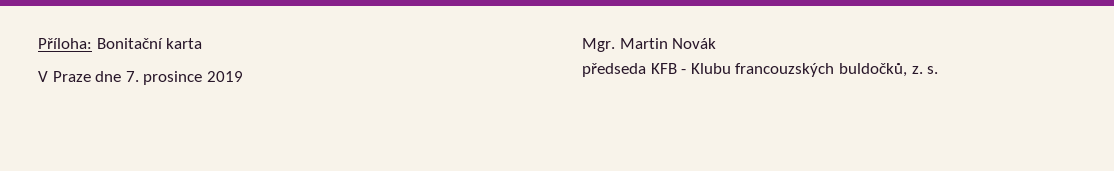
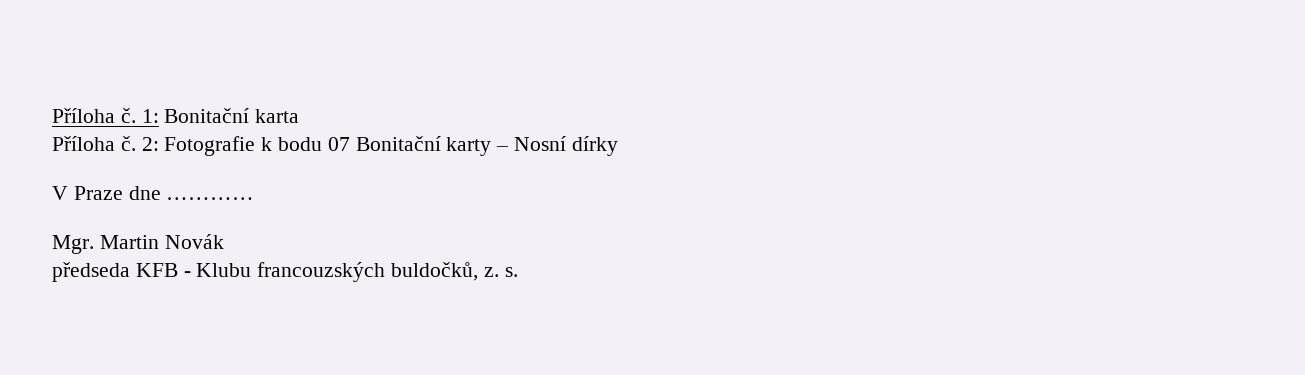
- Příloha: Bonitační karta
+ Příloha č. 1: Bonitační karta
+ Příloha č. 2: Fotografie k bodu 07 Bonitační karty – Nosní dírky
- V Praze dne 7. prosince 2019
+ V Praze dne …………

